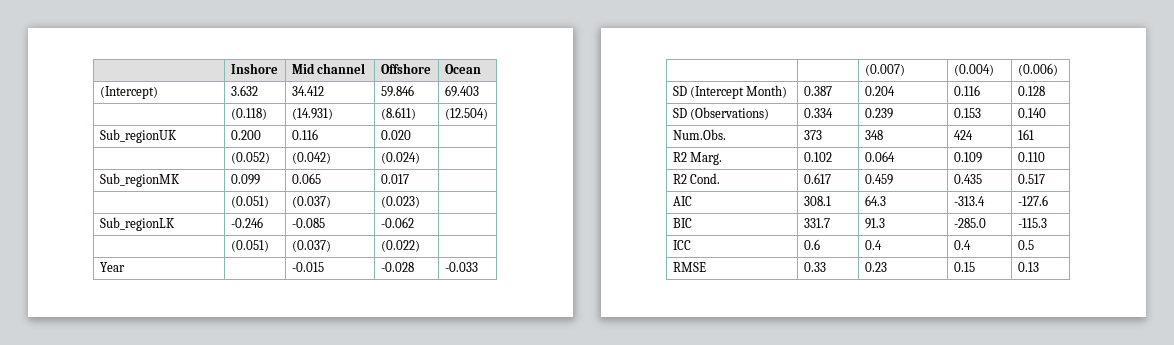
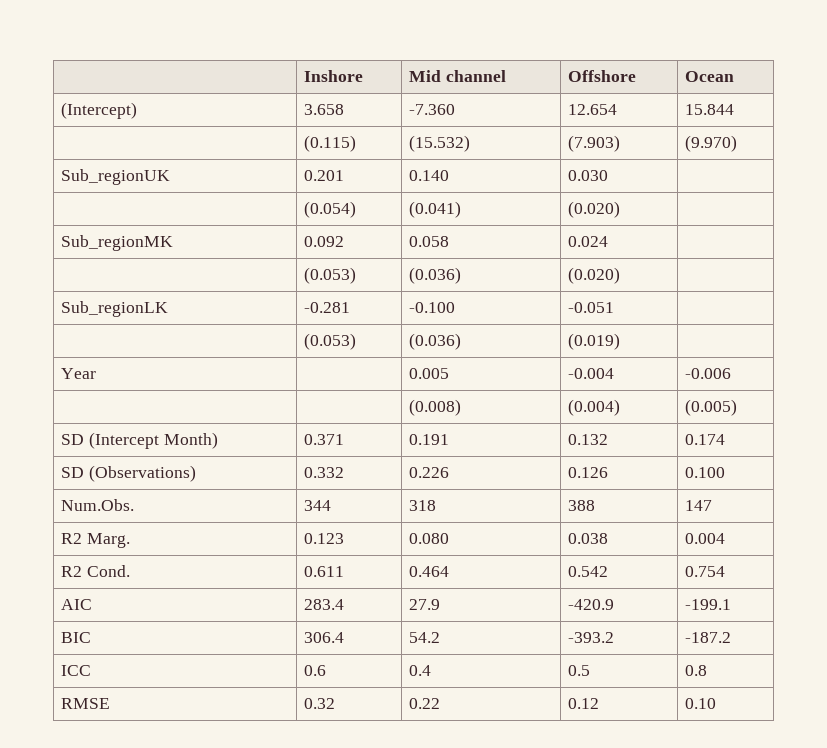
- (Intercept) | 3.632 | 34.412 | 59.846 | 69.403
- | (0.118) | (14.931) | (8.611) | (12.504)
- Sub_regionUK | 0.200 | 0.116 | 0.020 |
- | (0.052) | (0.042) | (0.024) |
- Sub_regionMK | 0.099 | 0.065 | 0.017 |
- | (0.051) | (0.037) | (0.023) |
- Sub_regionLK | -0.246 | -0.085 | -0.062 |
- | (0.051) | (0.037) | (0.022) |
- Year | | -0.015 | -0.028 | -0.033
- | | (0.007) | (0.004) | (0.006)
+ (Intercept) | 3.658 | -7.360 | 12.654 | 15.844
+ | (0.115) | (15.532) | (7.903) | (9.970)
+ Sub_regionUK | 0.201 | 0.140 | 0.030 |
+ | (0.054) | (0.041) | (0.020) |
+ Sub_regionMK | 0.092 | 0.058 | 0.024 |
+ | (0.053) | (0.036) | (0.020) |
+ Sub_regionLK | -0.281 | -0.100 | -0.051 |
+ | (0.053) | (0.036) | (0.019) |
+ Year | | 0.005 | -0.004 | -0.006
+ | | (0.008) | (0.004) | (0.005)
- SD (Intercept Month) | 0.387 | 0.204 | 0.116 | 0.128
- SD (Observations) | 0.334 | 0.239 | 0.153 | 0.140
- Num.Obs. | 373 | 348 | 424 | 161
- R2 Marg. | 0.102 | 0.064 | 0.109 | 0.110
- R2 Cond. | 0.617 | 0.459 | 0.435 | 0.517
- AIC | 308.1 | 64.3 | -313.4 | -127.6
- BIC | 331.7 | 91.3 | -285.0 | -115.3
+ SD (Intercept Month) | 0.371 | 0.191 | 0.132 | 0.174
+ SD (Observations) | 0.332 | 0.226 | 0.126 | 0.100
+ Num.Obs. | 344 | 318 | 388 | 147
+ R2 Marg. | 0.123 | 0.080 | 0.038 | 0.004
+ R2 Cond. | 0.611 | 0.464 | 0.542 | 0.754
+ AIC | 283.4 | 27.9 | -420.9 | -199.1
+ BIC | 306.4 | 54.2 | -393.2 | -187.2
- ICC | 0.6 | 0.4 | 0.4 | 0.5
+ ICC | 0.6 | 0.4 | 0.5 | 0.8
- RMSE | 0.33 | 0.23 | 0.15 | 0.13
+ RMSE | 0.32 | 0.22 | 0.12 | 0.10

